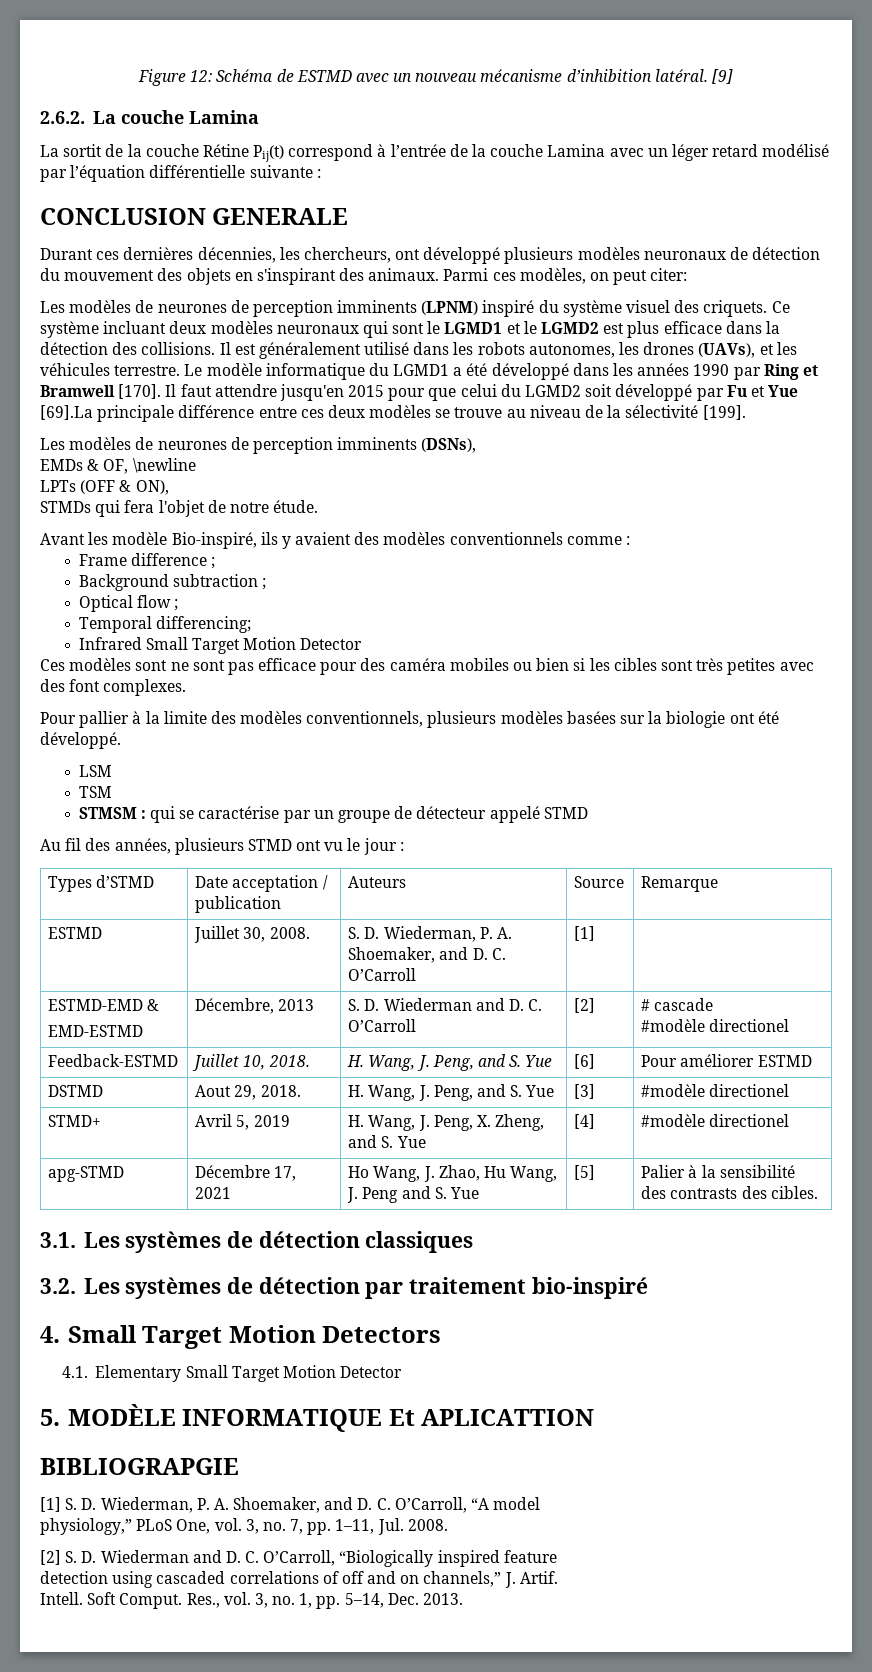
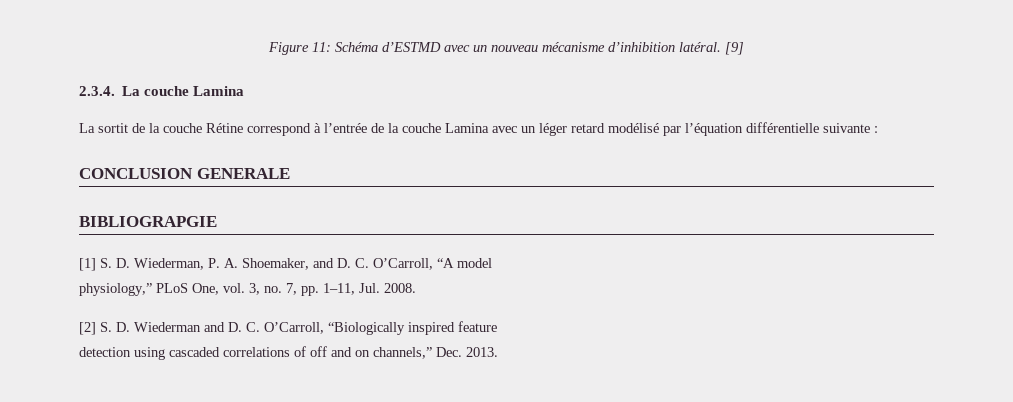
- Figure 12: Schéma de ESTMD avec un nouveau mécanisme d’inhibition latéral.
+ Figure 11: Schéma d’ESTMD avec un nouveau mécanisme d’inhibition latéral.
- 2.6.2. La couche Lamina
+ 2.3.4. La couche Lamina
- La sortit de la couche Rétine Pij(t) correspond à l’entrée de la couche Lamina avec un léger retard modélisé par l’équation différentielle suivante :
+ La sortit de la couche Rétine correspond à l’entrée de la couche Lamina avec un léger retard modélisé par l’équation différentielle suivante :
- Durant ces dernières décennies, les chercheurs, ont développé plusieurs modèles neuronaux de détection du mouvement des objets en s'inspirant des animaux. Parmi ces modèles, on peut citer:
- Les modèles de neurones de perception imminents (LPNM) inspiré du système visuel des criquets. Ce système incluant deux modèles neuronaux qui sont le LGMD1 et le LGMD2 est plus efficace dans la détection des collisions. Il est généralement utilisé dans les robots autonomes, les drones (UAVs), et les véhicules terrestre. Le modèle informatique du LGMD1 a été développé dans les années 1990 par Ring et Bramwell [170]. Il faut attendre jusqu'en 2015 pour que celui du LGMD2 soit développé par Fu et Yue [69].La principale différence entre ces deux modèles se trouve au niveau de la sélectivité [199].
- Les modèles de neurones de perception imminents (DSNs),
- EMDs & OF, \newline
- LPTs (OFF & ON),
- STMDs qui fera l'objet de notre étude.
- Avant les modèle Bio-inspiré, ils y avaient des modèles conventionnels comme :
- Frame difference ;
- Background subtraction ;
- Optical flow ;
- Temporal differencing;
- Infrared Small Target Motion Detector
- Ces modèles sont ne sont pas efficace pour des caméra mobiles ou bien si les cibles sont très petites avec des font complexes.
- Pour pallier à la limite des modèles conventionnels, plusieurs modèles basées sur la biologie ont été développé.
- LSM
- TSM
- STMSM : qui se caractérise par un groupe de détecteur appelé STMD
- Au fil des années, plusieurs STMD ont vu le jour :
- Types d’STMD | Date acceptation / publication | Auteurs | Source | Remarque
- ESTMD | Juillet 30, 2008. | S. D. Wiederman, P. A. Shoemaker, and D. C. O’Carroll | [1] |
- ESTMD-EMD &
- EMD-ESTMD | Décembre, 2013 | S. D. Wiederman and D. C. O’Carroll | [2] | # cascade
- #modèle directionel
- Feedback-ESTMD | Juillet 10, 2018. | H. Wang, J. Peng, and S. Yue | [6] | Pour améliorer ESTMD
- DSTMD | Aout 29, 2018. | H. Wang, J. Peng, and S. Yue | [3] | #modèle directionel
- STMD+ | Avril 5, 2019 | H. Wang, J. Peng, X. Zheng, and S. Yue | [4] | #modèle directionel
- apg-STMD | Décembre 17, 2021 | Ho Wang, J. Zhao, Hu Wang, J. Peng and S. Yue | [5] | Palier à la sensibilité des contrasts des cibles.
- 3.1. Les systèmes de détection classiques
- 3.2. Les systèmes de détection par traitement bio-inspiré
- 4. Small Target Motion Detectors
- 4.1. Elementary Small Target Motion Detector
- 5. MODÈLE INFORMATIQUE Et APLICATTION
- detection using cascaded correlations of off and on channels,” J. Artif.
- Intell. Soft Comput. Res., vol. 3, no. 1, pp. 5–14, Dec. 2013.
+ detection using cascaded correlations of off and on channels,” Dec. 2013.

